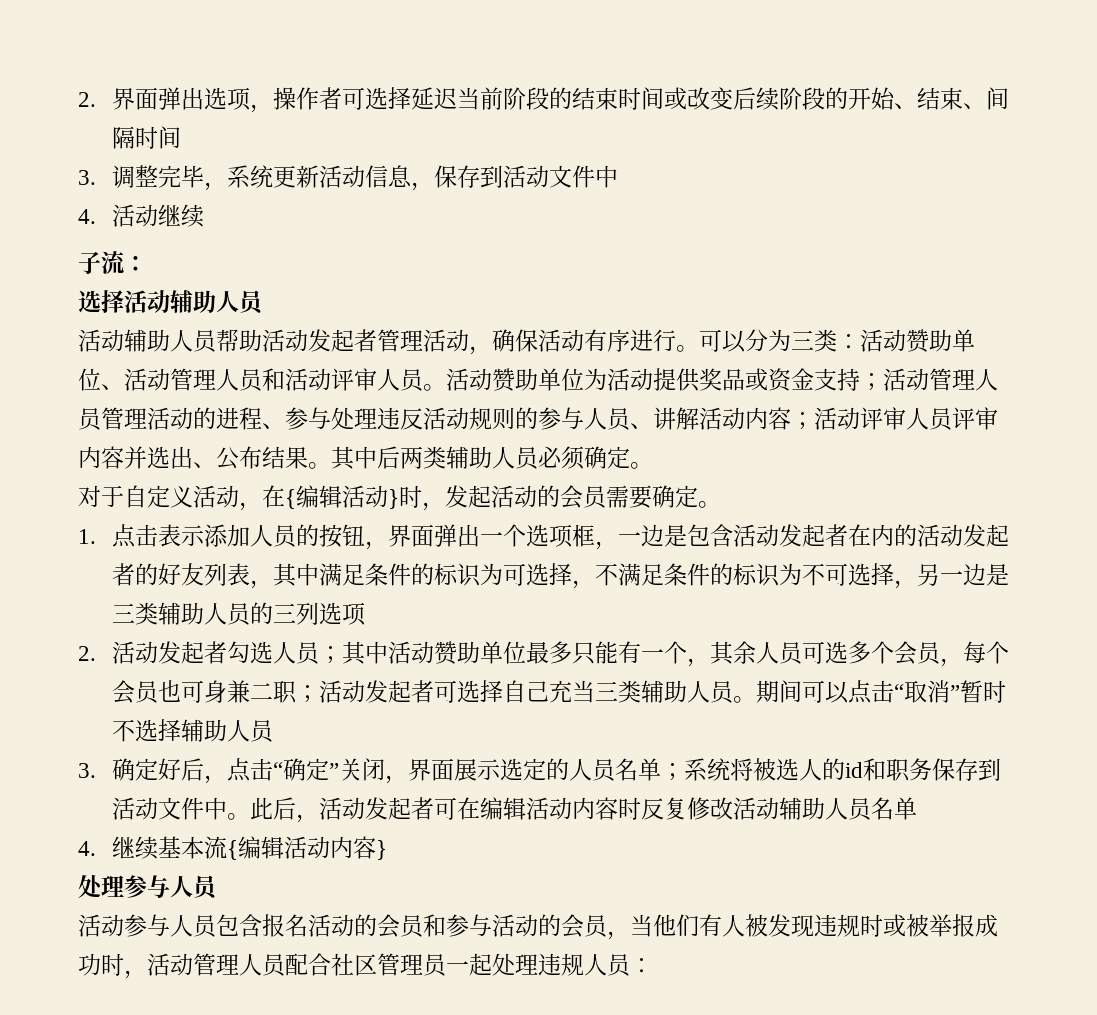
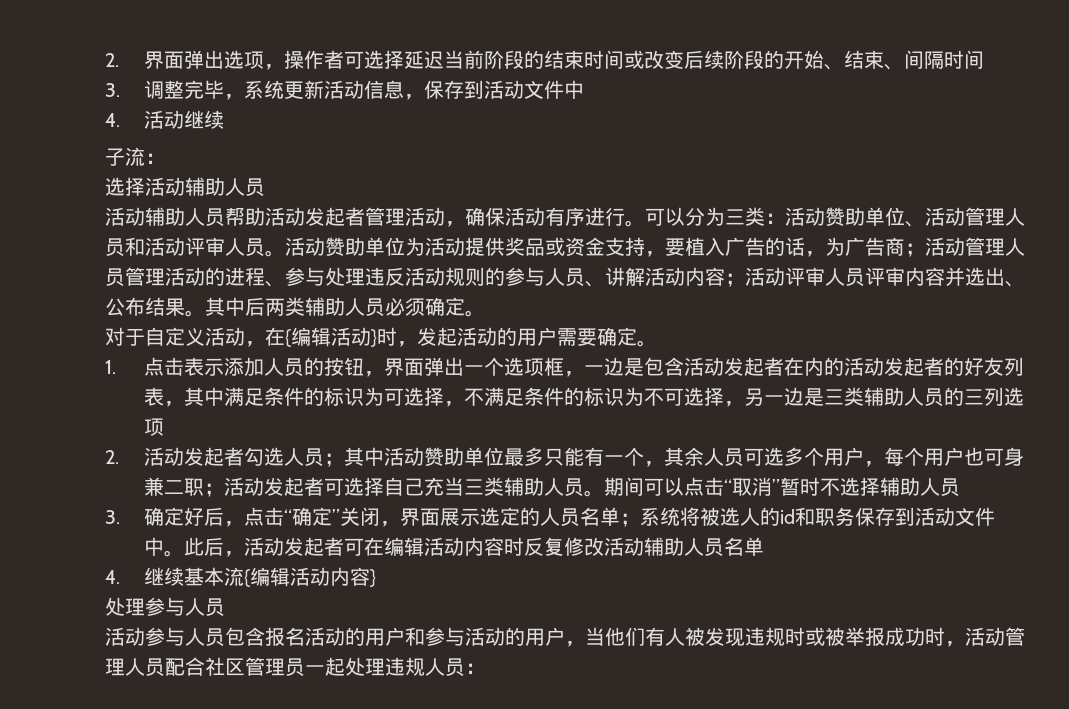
- 活动赞助单位为活动提供奖品或资金支持；活动管理人员管理活动的进程、参与处理违反活动规则的参与人员、讲解活动内容；活动评审人员评审内容并选出、公布结果。
+ 活动赞助单位为活动提供奖品或资金支持，要植入广告的话，为广告商；活动管理人员管理活动的进程、参与处理违反活动规则的参与人员、讲解活动内容；活动评审人员评审内容并选出、公布结果。
- 对于自定义活动，在{编辑活动}时，发起活动的会员需要确定。
+ 对于自定义活动，在{编辑活动}时，发起活动的用户需要确定。
- 2.活动发起者勾选人员；其中活动赞助单位最多只能有一个，其余人员可选多个会员，每个会员也可身兼二职；活动发起者可选择自己充当三类辅助人员。
+ 2.活动发起者勾选人员；其中活动赞助单位最多只能有一个，其余人员可选多个用户，每个用户也可身兼二职；活动发起者可选择自己充当三类辅助人员。
- 活动参与人员包含报名活动的会员和参与活动的会员，当他们有人被发现违规时或被举报成功时，活动管理人员配合社区管理员一起处理违规人员：
+ 活动参与人员包含报名活动的用户和参与活动的用户，当他们有人被发现违规时或被举报成功时，活动管理人员配合社区管理员一起处理违规人员：

